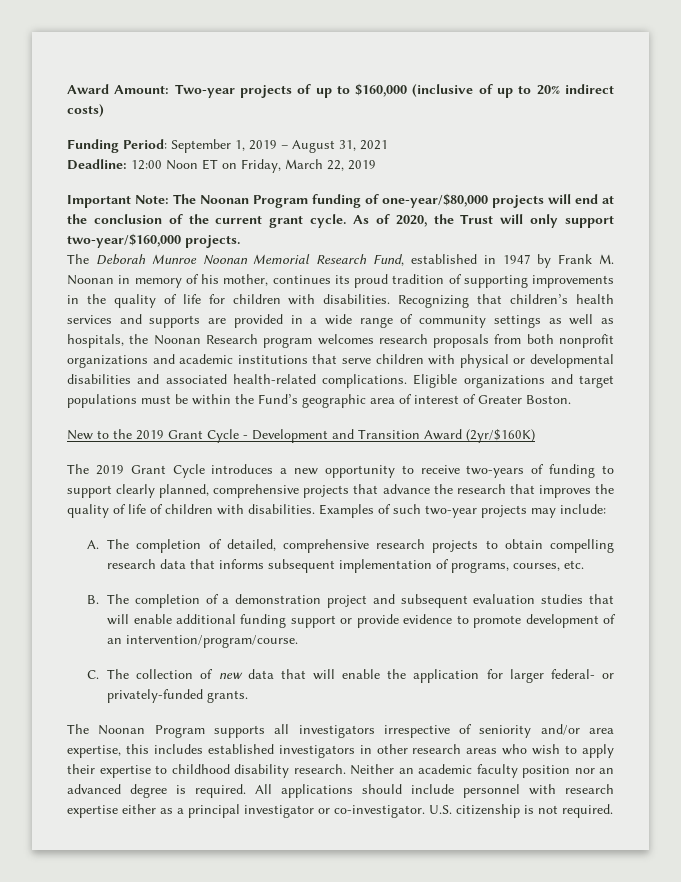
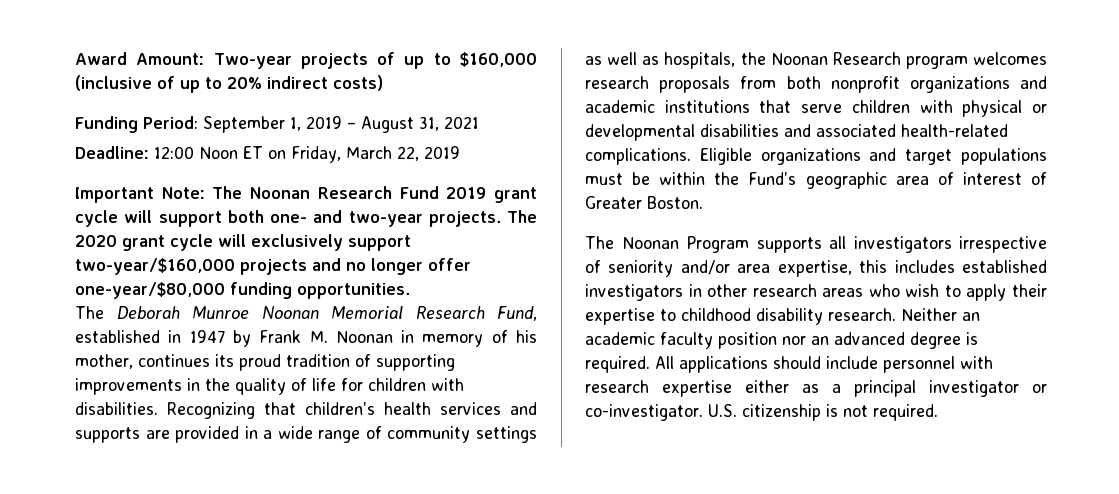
- Important Note: The Noonan Program funding of one-year/$80,000 projects will end at the conclusion of the current grant cycle. As of 2020, the Trust will only support two-year/$160,000 projects.
+ Important Note: The Noonan Research Fund 2019 grant cycle will support both one- and two-year projects. The 2020 grant cycle will exclusively support two-year/$160,000 projects and no longer offer one-year/$80,000 funding opportunities.
- New to the 2019 Grant Cycle - Development and Transition Award (2yr/$160K)
- The 2019 Grant Cycle introduces a new opportunity to receive two-years of funding to support clearly planned, comprehensive projects that advance the research that improves the quality of life of children with disabilities. Examples of such two-year projects may include:
- A. The completion of detailed, comprehensive research projects to obtain compelling research data that informs subsequent implementation of programs, courses, etc.
- B. The completion of a demonstration project and subsequent evaluation studies that will enable additional funding support or provide evidence to promote development of an intervention/program/course.
- C. The collection of new data that will enable the application for larger federal- or privately-funded grants.

